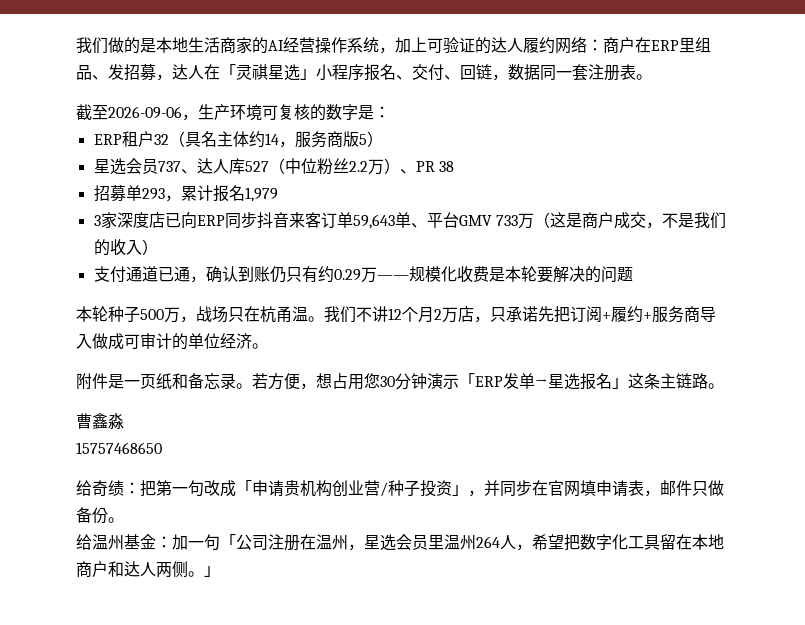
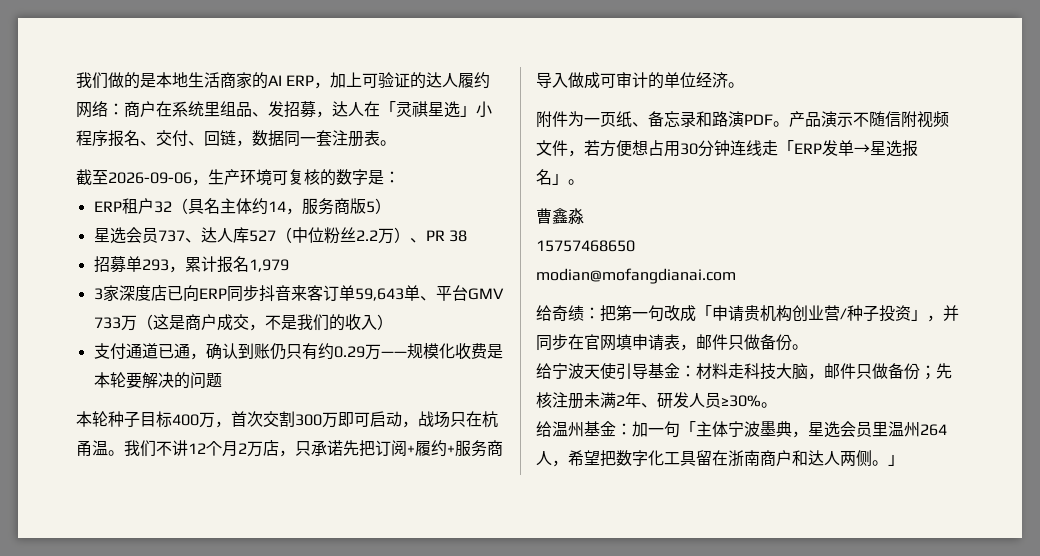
- 我们做的是本地生活商家的AI经营操作系统，加上可验证的达人履约网络：商户在ERP里组品、发招募，达人在「灵祺星选」小程序报名、交付、回链，数据同一套注册表。
+ 我们做的是本地生活商家的AI ERP，加上可验证的达人履约网络：商户在系统里组品、发招募，达人在「灵祺星选」小程序报名、交付、回链，数据同一套注册表。
- 本轮种子500万，战场只在杭甬温。
+ 本轮种子目标400万，首次交割300万即可启动，战场只在杭甬温。
- 附件是一页纸和备忘录。若方便，想占用您30分钟演示「ERP发单→星选报名」这条主链路。
+ 附件为一页纸、备忘录和路演PDF。产品演示不随信附视频文件，若方便想占用30分钟连线走「ERP发单→星选报名」。
+ modian@mofangdianai.com
+ 给宁波天使引导基金：材料走科技大脑，邮件只做备份；先核注册未满2年、研发人员≥30%。
- 给温州基金：加一句「公司注册在温州，星选会员里温州264人，希望把数字化工具留在本地商户和达人两侧。」
+ 给温州基金：加一句「主体宁波墨典，星选会员里温州264人，希望把数字化工具留在浙南商户和达人两侧。」

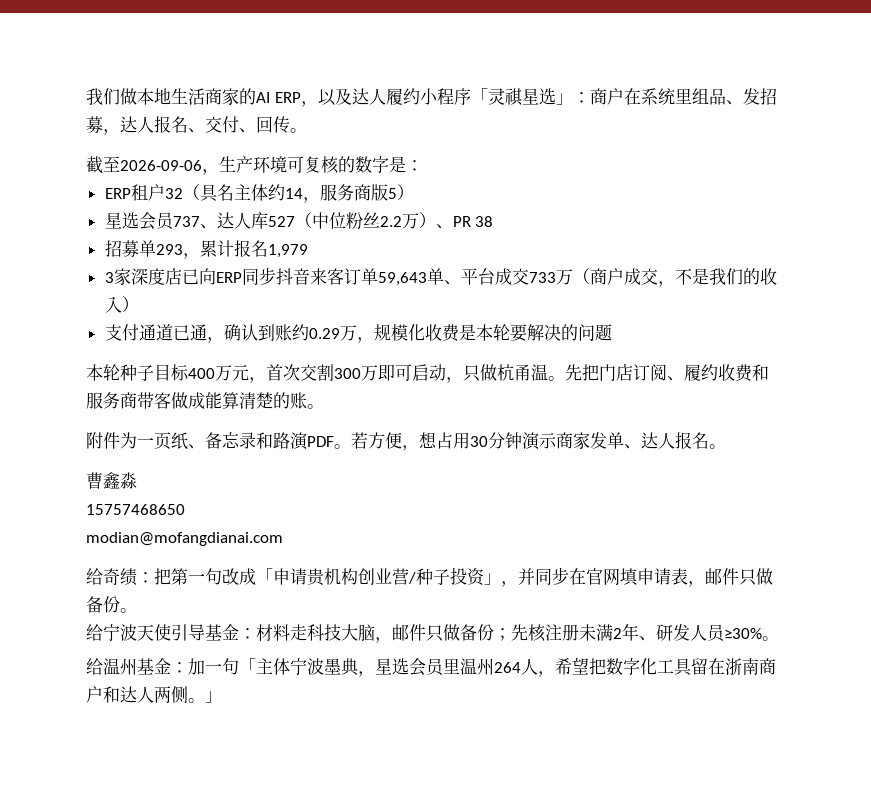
- 我们做的是本地生活商家的AI ERP，加上可验证的达人履约网络：商户在系统里组品、发招募，达人在「灵祺星选」小程序报名、交付、回链，数据同一套注册表。
+ 我们做本地生活商家的AI ERP，以及达人履约小程序「灵祺星选」：商户在系统里组品、发招募，达人报名、交付、回传。
- 3家深度店已向ERP同步抖音来客订单59,643单、平台GMV 733万（这是商户成交，不是我们的收入）
+ 3家深度店已向ERP同步抖音来客订单59,643单、平台成交733万（商户成交，不是我们的收入）
- 支付通道已通，确认到账仍只有约0.29万——规模化收费是本轮要解决的问题
+ 支付通道已通，确认到账约0.29万，规模化收费是本轮要解决的问题
- 本轮种子目标400万，首次交割300万即可启动，战场只在杭甬温。我们不讲12个月2万店，只承诺先把订阅+履约+服务商导入做成可审计的单位经济。
+ 本轮种子目标400万元，首次交割300万即可启动，只做杭甬温。先把门店订阅、履约收费和服务商带客做成能算清楚的账。
- 产品演示不随信附视频文件，若方便想占用30分钟连线走「ERP发单→星选报名」。
+ 若方便，想占用30分钟演示商家发单、达人报名。

